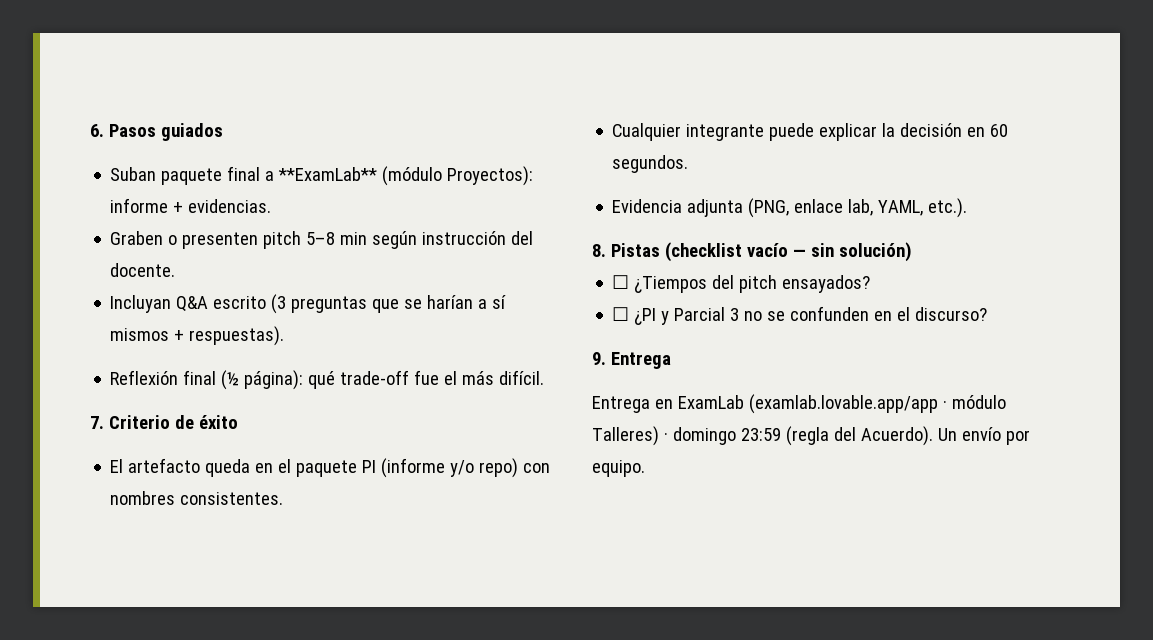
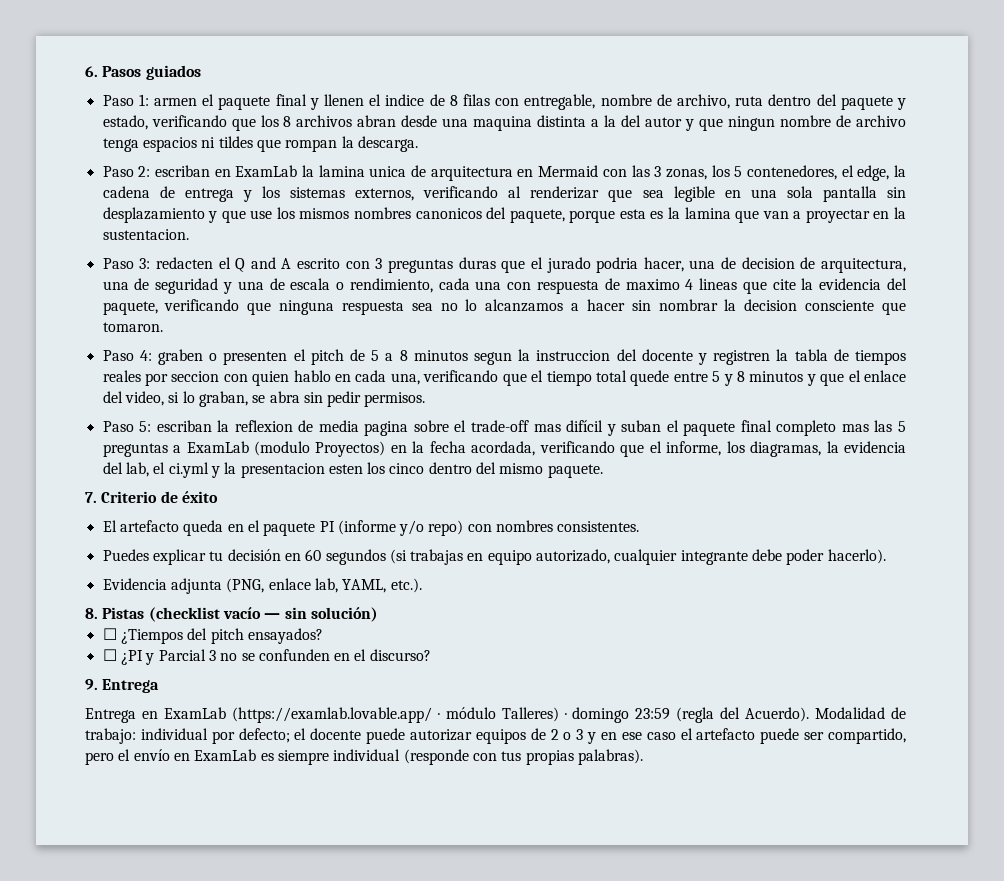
- Suban paquete final a **ExamLab** (módulo Proyectos): informe + evidencias.
- Graben o presenten pitch 5–8 min según instrucción del docente.
- Incluyan Q&A escrito (3 preguntas que se harían a sí mismos + respuestas).
- Reflexión final (½ página): qué trade-off fue el más difícil.
+ Paso 1: armen el paquete final y llenen el indice de 8 filas con entregable, nombre de archivo, ruta dentro del paquete y estado, verificando que los 8 archivos abran desde una maquina distinta a la del autor y que ningun nombre de archivo tenga espacios ni tildes que rompan la descarga.
+ Paso 2: escriban en ExamLab la lamina unica de arquitectura en Mermaid con las 3 zonas, los 5 contenedores, el edge, la cadena de entrega y los sistemas externos, verificando al renderizar que sea legible en una sola pantalla sin desplazamiento y que use los mismos nombres canonicos del paquete, porque esta es la lamina que van a proyectar en la sustentacion.
+ Paso 3: redacten el Q and A escrito con 3 preguntas duras que el jurado podria hacer, una de decision de arquitectura, una de seguridad y una de escala o rendimiento, cada una con respuesta de maximo 4 lineas que cite la evidencia del paquete, verificando que ninguna respuesta sea no lo alcanzamos a hacer sin nombrar la decision consciente que tomaron.
+ Paso 4: graben o presenten el pitch de 5 a 8 minutos segun la instruccion del docente y registren la tabla de tiempos reales por seccion con quien hablo en cada una, verificando que el tiempo total quede entre 5 y 8 minutos y que el enlace del video, si lo graban, se abra sin pedir permisos.
+ Paso 5: escriban la reflexion de media pagina sobre el trade-off mas difícil y suban el paquete final completo mas las 5 preguntas a ExamLab (modulo Proyectos) en la fecha acordada, verificando que el informe, los diagramas, la evidencia del lab, el ci.yml y la presentacion esten los cinco dentro del mismo paquete.
- Cualquier integrante puede explicar la decisión en 60 segundos.
+ Puedes explicar tu decisión en 60 segundos (si trabajas en equipo autorizado, cualquier integrante debe poder hacerlo).
- Entrega en ExamLab (examlab.lovable.app/app · módulo Talleres) · domingo 23:59 (regla del Acuerdo).
+ Entrega en ExamLab (https://examlab.lovable.app/ · módulo Talleres) · domingo 23:59 (regla del Acuerdo).
- Un envío por equipo.
+ Modalidad de trabajo: individual por defecto; el docente puede autorizar equipos de 2 o 3 y en ese caso el artefacto puede ser compartido, pero el envío en ExamLab es siempre individual (responde con tus propias palabras).

